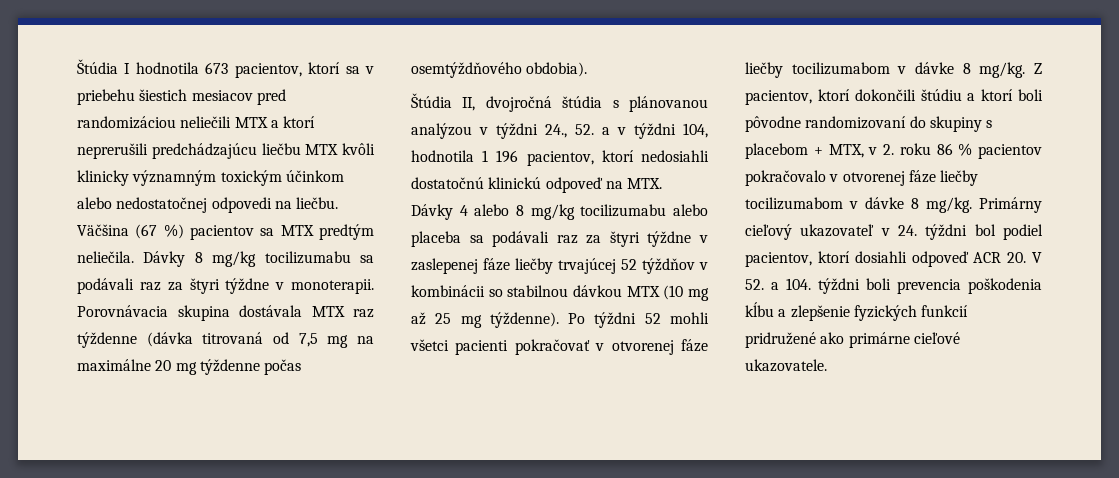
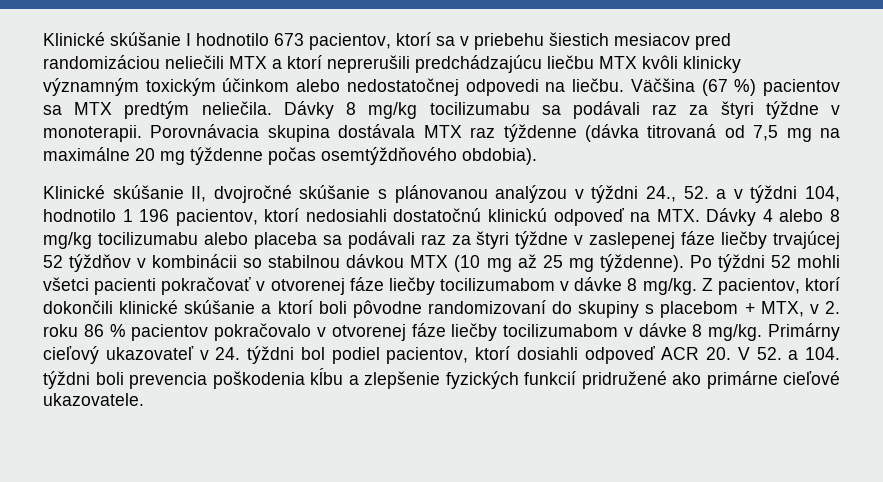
- Štúdia I hodnotila 673 pacientov, ktorí sa v priebehu šiestich mesiacov pred randomizáciou neliečili MTX a ktorí neprerušili predchádzajúcu liečbu MTX kvôli klinicky významným toxickým účinkom alebo nedostatočnej odpovedi na liečbu.
+ Klinické skúšanie I hodnotilo 673 pacientov, ktorí sa v priebehu šiestich mesiacov pred randomizáciou neliečili MTX a ktorí neprerušili predchádzajúcu liečbu MTX kvôli klinicky významným toxickým účinkom alebo nedostatočnej odpovedi na liečbu.
- Štúdia II, dvojročná štúdia s plánovanou analýzou v týždni 24., 52. a v týždni 104, hodnotila 1 196 pacientov, ktorí nedosiahli dostatočnú klinickú odpoveď na MTX. Dávky 4 alebo 8 mg/kg tocilizumabu alebo placeba sa podávali raz za štyri týždne v zaslepenej fáze liečby trvajúcej 52 týždňov v kombinácii so stabilnou dávkou MTX (10 mg až 25 mg týždenne).
+ Klinické skúšanie II, dvojročné skúšanie s plánovanou analýzou v týždni 24., 52. a v týždni 104, hodnotilo 1 196 pacientov, ktorí nedosiahli dostatočnú klinickú odpoveď na MTX. Dávky 4 alebo 8 mg/kg tocilizumabu alebo placeba sa podávali raz za štyri týždne v zaslepenej fáze liečby trvajúcej 52 týždňov v kombinácii so stabilnou dávkou MTX (10 mg až 25 mg týždenne).
- Z pacientov, ktorí dokončili štúdiu a ktorí boli pôvodne randomizovaní do skupiny s placebom + MTX, v 2. roku 86 % pacientov pokračovalo v otvorenej fáze liečby tocilizumabom v dávke 8 mg/kg.
+ Z pacientov, ktorí dokončili klinické skúšanie a ktorí boli pôvodne randomizovaní do skupiny s placebom + MTX, v 2. roku 86 % pacientov pokračovalo v otvorenej fáze liečby tocilizumabom v dávke 8 mg/kg.

